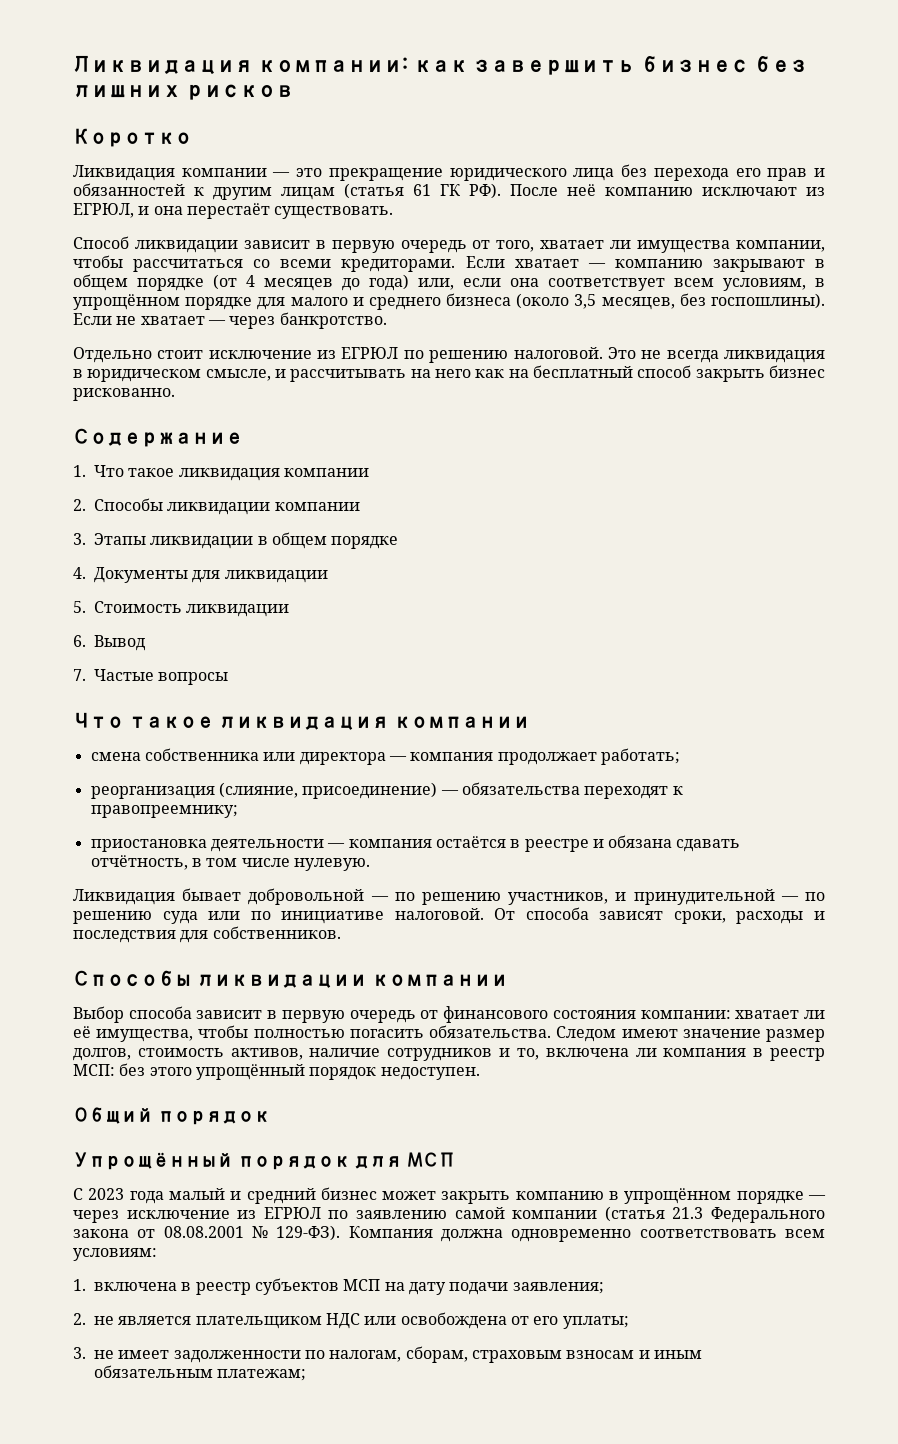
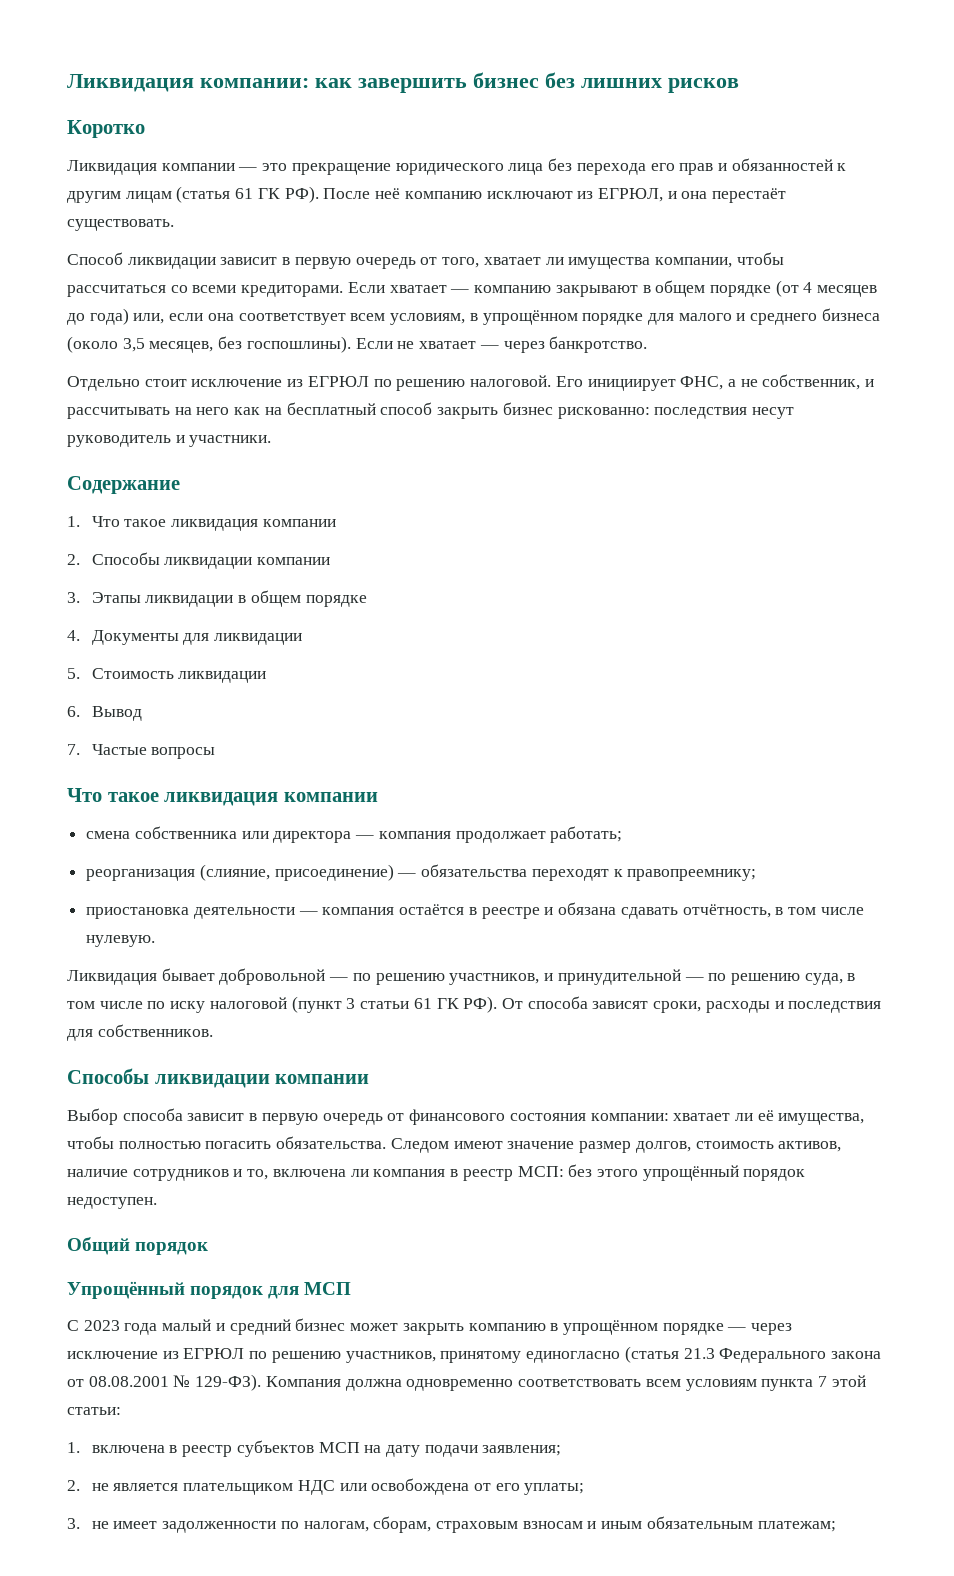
- Это не всегда ликвидация в юридическом смысле, и рассчитывать на него как на бесплатный способ закрыть бизнес рискованно.
+ Его инициирует ФНС, а не собственник, и рассчитывать на него как на бесплатный способ закрыть бизнес рискованно: последствия несут руководитель и участники.
- Ликвидация бывает добровольной — по решению участников, и принудительной — по решению суда или по инициативе налоговой. От способа зависят сроки, расходы и последствия для собственников.
+ Ликвидация бывает добровольной — по решению участников, и принудительной — по решению суда, в том числе по иску налоговой (пункт 3 статьи 61 ГК РФ). От способа зависят сроки, расходы и последствия для собственников.
- С 2023 года малый и средний бизнес может закрыть компанию в упрощённом порядке — через исключение из ЕГРЮЛ по заявлению самой компании (статья 21.3 Федерального закона от 08.08.2001 № 129-ФЗ).
+ С 2023 года малый и средний бизнес может закрыть компанию в упрощённом порядке — через исключение из ЕГРЮЛ по решению участников, принятому единогласно (статья 21.3 Федерального закона от 08.08.2001 № 129-ФЗ).
- Компания должна одновременно соответствовать всем условиям:
+ Компания должна одновременно соответствовать всем условиям пункта 7 этой статьи:

